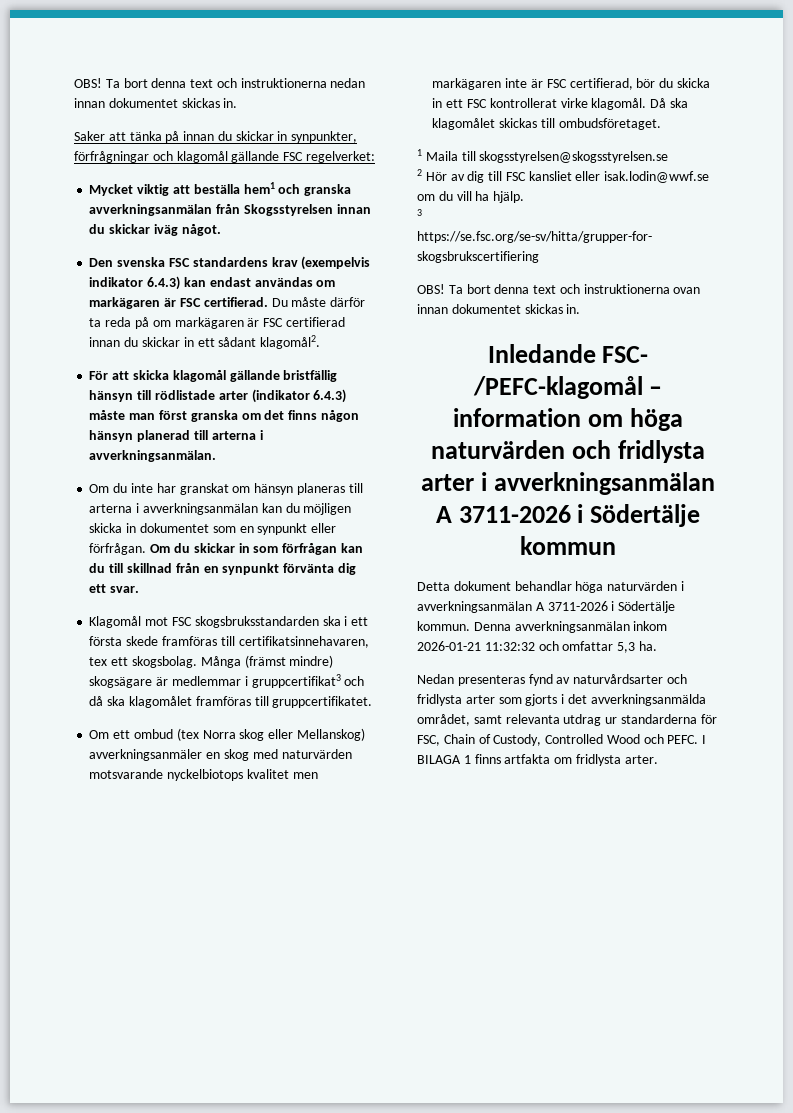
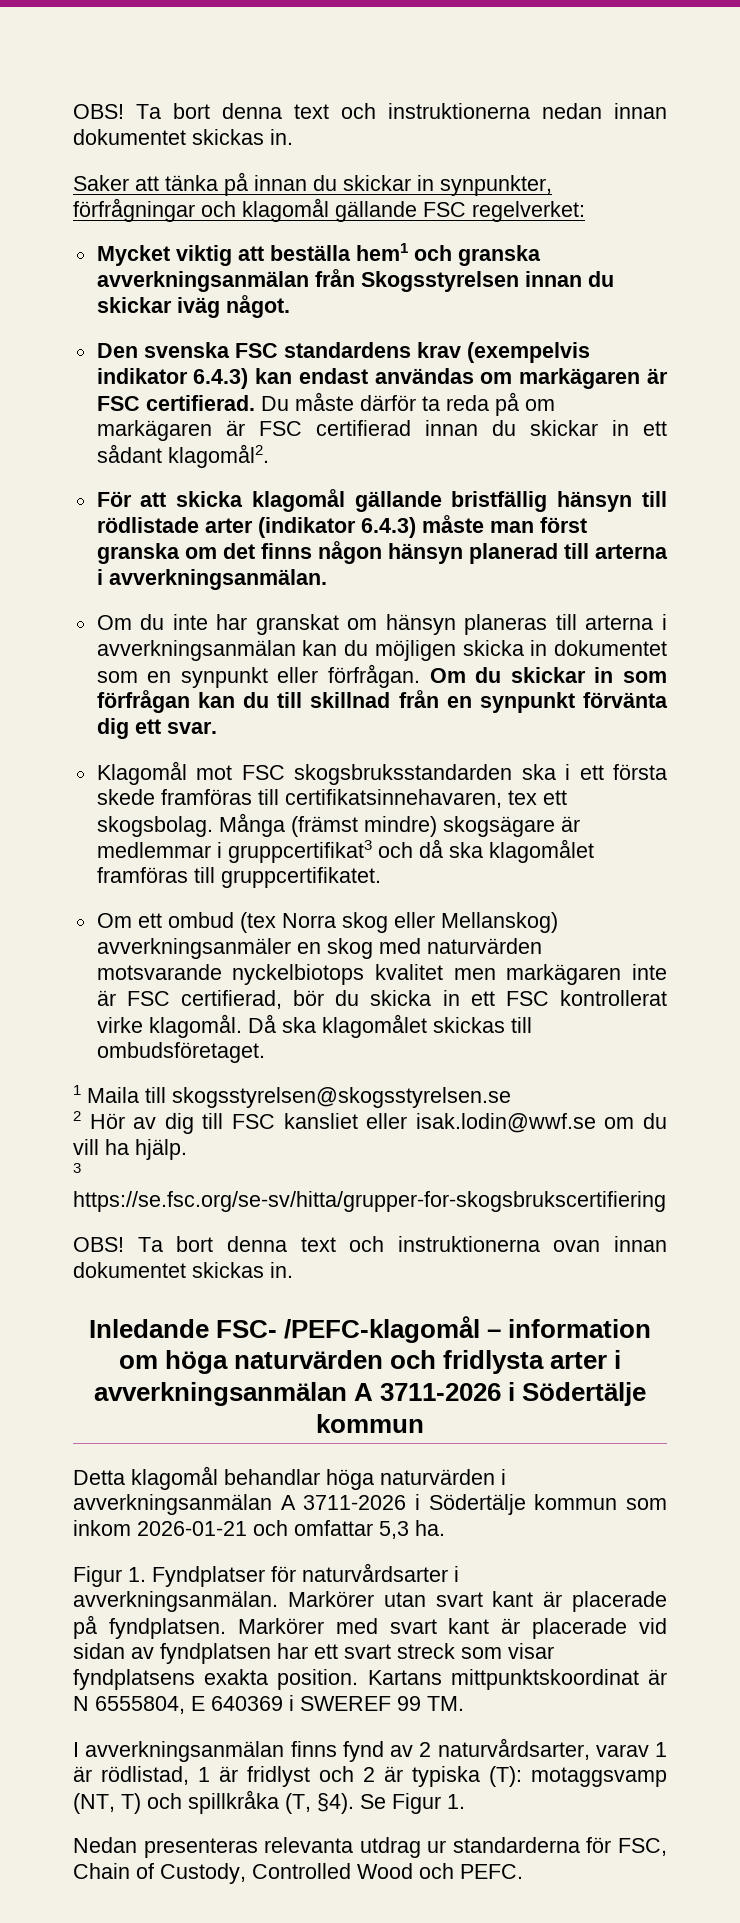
- Detta dokument behandlar höga naturvärden i avverkningsanmälan A 3711-2026 i Södertälje kommun. Denna avverkningsanmälan inkom 2026-01-21 11:32:32 och omfattar 5,3 ha.
+ Detta klagomål behandlar höga naturvärden i avverkningsanmälan A 3711-2026 i Södertälje kommun som inkom 2026-01-21 och omfattar 5,3 ha.
- Nedan presenteras fynd av naturvårdsarter och fridlysta arter som gjorts i det avverkningsanmälda området, samt relevanta utdrag ur standarderna för FSC, Chain of Custody, Controlled Wood och PEFC. I BILAGA 1 finns artfakta om fridlysta arter.
+ Figur 1. Fyndplatser för naturvårdsarter i avverkningsanmälan. Markörer utan svart kant är placerade på fyndplatsen. Markörer med svart kant är placerade vid sidan av fyndplatsen har ett svart streck som visar fyndplatsens exakta position. Kartans mittpunktskoordinat är N 6555804, E 640369 i SWEREF 99 TM.
+ I avverkningsanmälan finns fynd av 2 naturvårdsarter, varav 1 är rödlistad, 1 är fridlyst och 2 är typiska (T): motaggsvamp (NT, T) och spillkråka (T, §4). Se Figur 1.
+ Nedan presenteras relevanta utdrag ur standarderna för FSC, Chain of Custody, Controlled Wood och PEFC.

